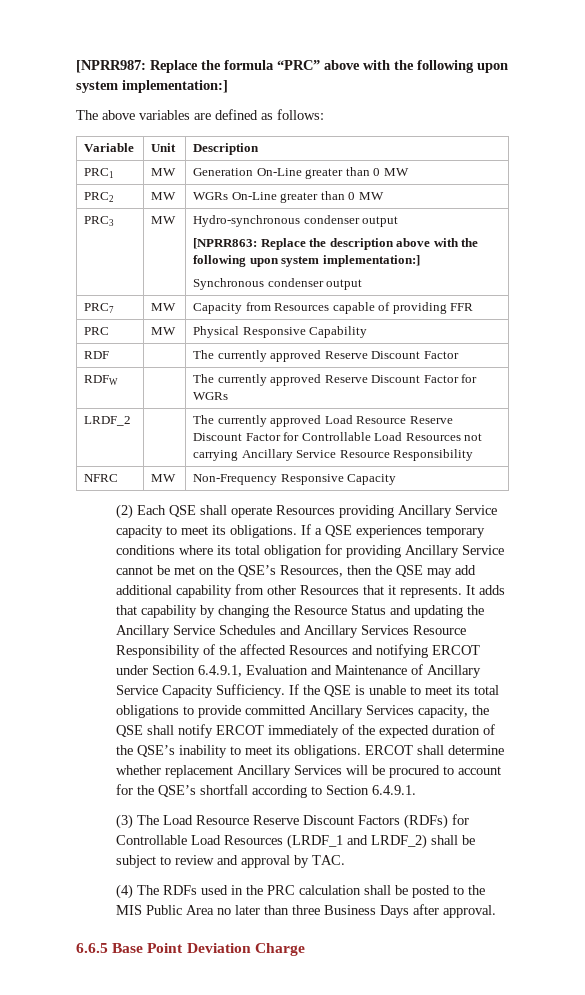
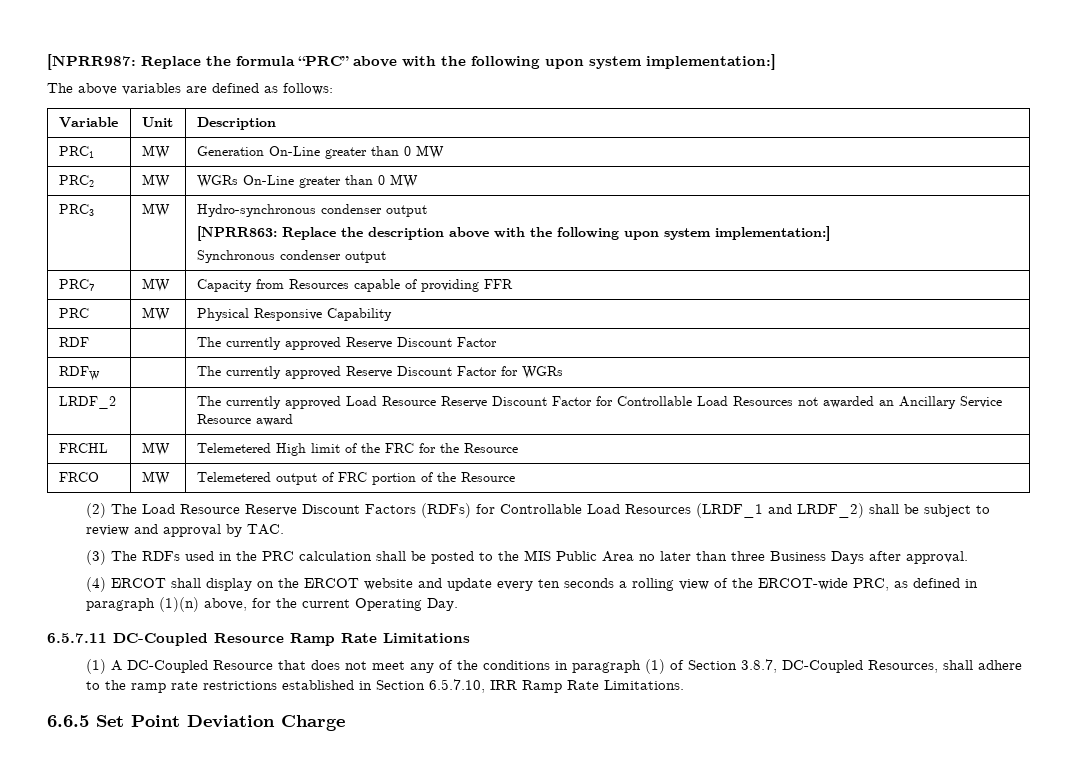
- LRDF_2 | | The currently approved Load Resource Reserve Discount Factor for Controllable Load Resources not carrying Ancillary Service Resource Responsibility
- NFRC | MW | Non-Frequency Responsive Capacity
- (2) Each QSE shall operate Resources providing Ancillary Service capacity to meet its obligations. If a QSE experiences temporary conditions where its total obligation for providing Ancillary Service cannot be met on the QSE’s Resources, then the QSE may add additional capability from other Resources that it represents. It adds that capability by changing the Resource Status and updating the Ancillary Service Schedules and Ancillary Services Resource Responsibility of the affected Resources and notifying ERCOT under Section 6.4.9.1, Evaluation and Maintenance of Ancillary Service Capacity Sufficiency. If the QSE is unable to meet its total obligations to provide committed Ancillary Services capacity, the QSE shall notify ERCOT immediately of the expected duration of the QSE’s inability to meet its obligations. ERCOT shall determine whether replacement Ancillary Services will be procured to account for the QSE’s shortfall according to Section 6.4.9.1.
- (3) The Load Resource Reserve Discount Factors (RDFs) for Controllable Load Resources (LRDF_1 and LRDF_2) shall be subject to review and approval by TAC.
+ LRDF_2 | | The currently approved Load Resource Reserve Discount Factor for Controllable Load Resources not awarded an Ancillary Service Resource award
+ FRCHL | MW | Telemetered High limit of the FRC for the Resource
+ FRCO | MW | Telemetered output of FRC portion of the Resource
+ (2) The Load Resource Reserve Discount Factors (RDFs) for Controllable Load Resources (LRDF_1 and LRDF_2) shall be subject to review and approval by TAC.
- (4) The RDFs used in the PRC calculation shall be posted to the MIS Public Area no later than three Business Days after approval.
+ (3) The RDFs used in the PRC calculation shall be posted to the MIS Public Area no later than three Business Days after approval.
+ (4) ERCOT shall display on the ERCOT website and update every ten seconds a rolling view of the ERCOT-wide PRC, as defined in paragraph (1)(n) above, for the current Operating Day.
+ 6.5.7.11 DC-Coupled Resource Ramp Rate Limitations
+ (1) A DC-Coupled Resource that does not meet any of the conditions in paragraph (1) of Section 3.8.7, DC-Coupled Resources, shall adhere to the ramp rate restrictions established in Section 6.5.7.10, IRR Ramp Rate Limitations.
- 6.6.5 Base Point Deviation Charge
+ 6.6.5 Set Point Deviation Charge

